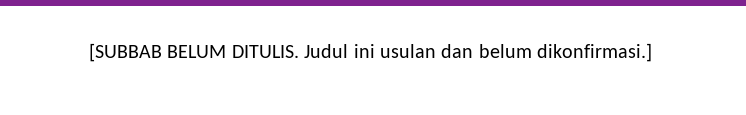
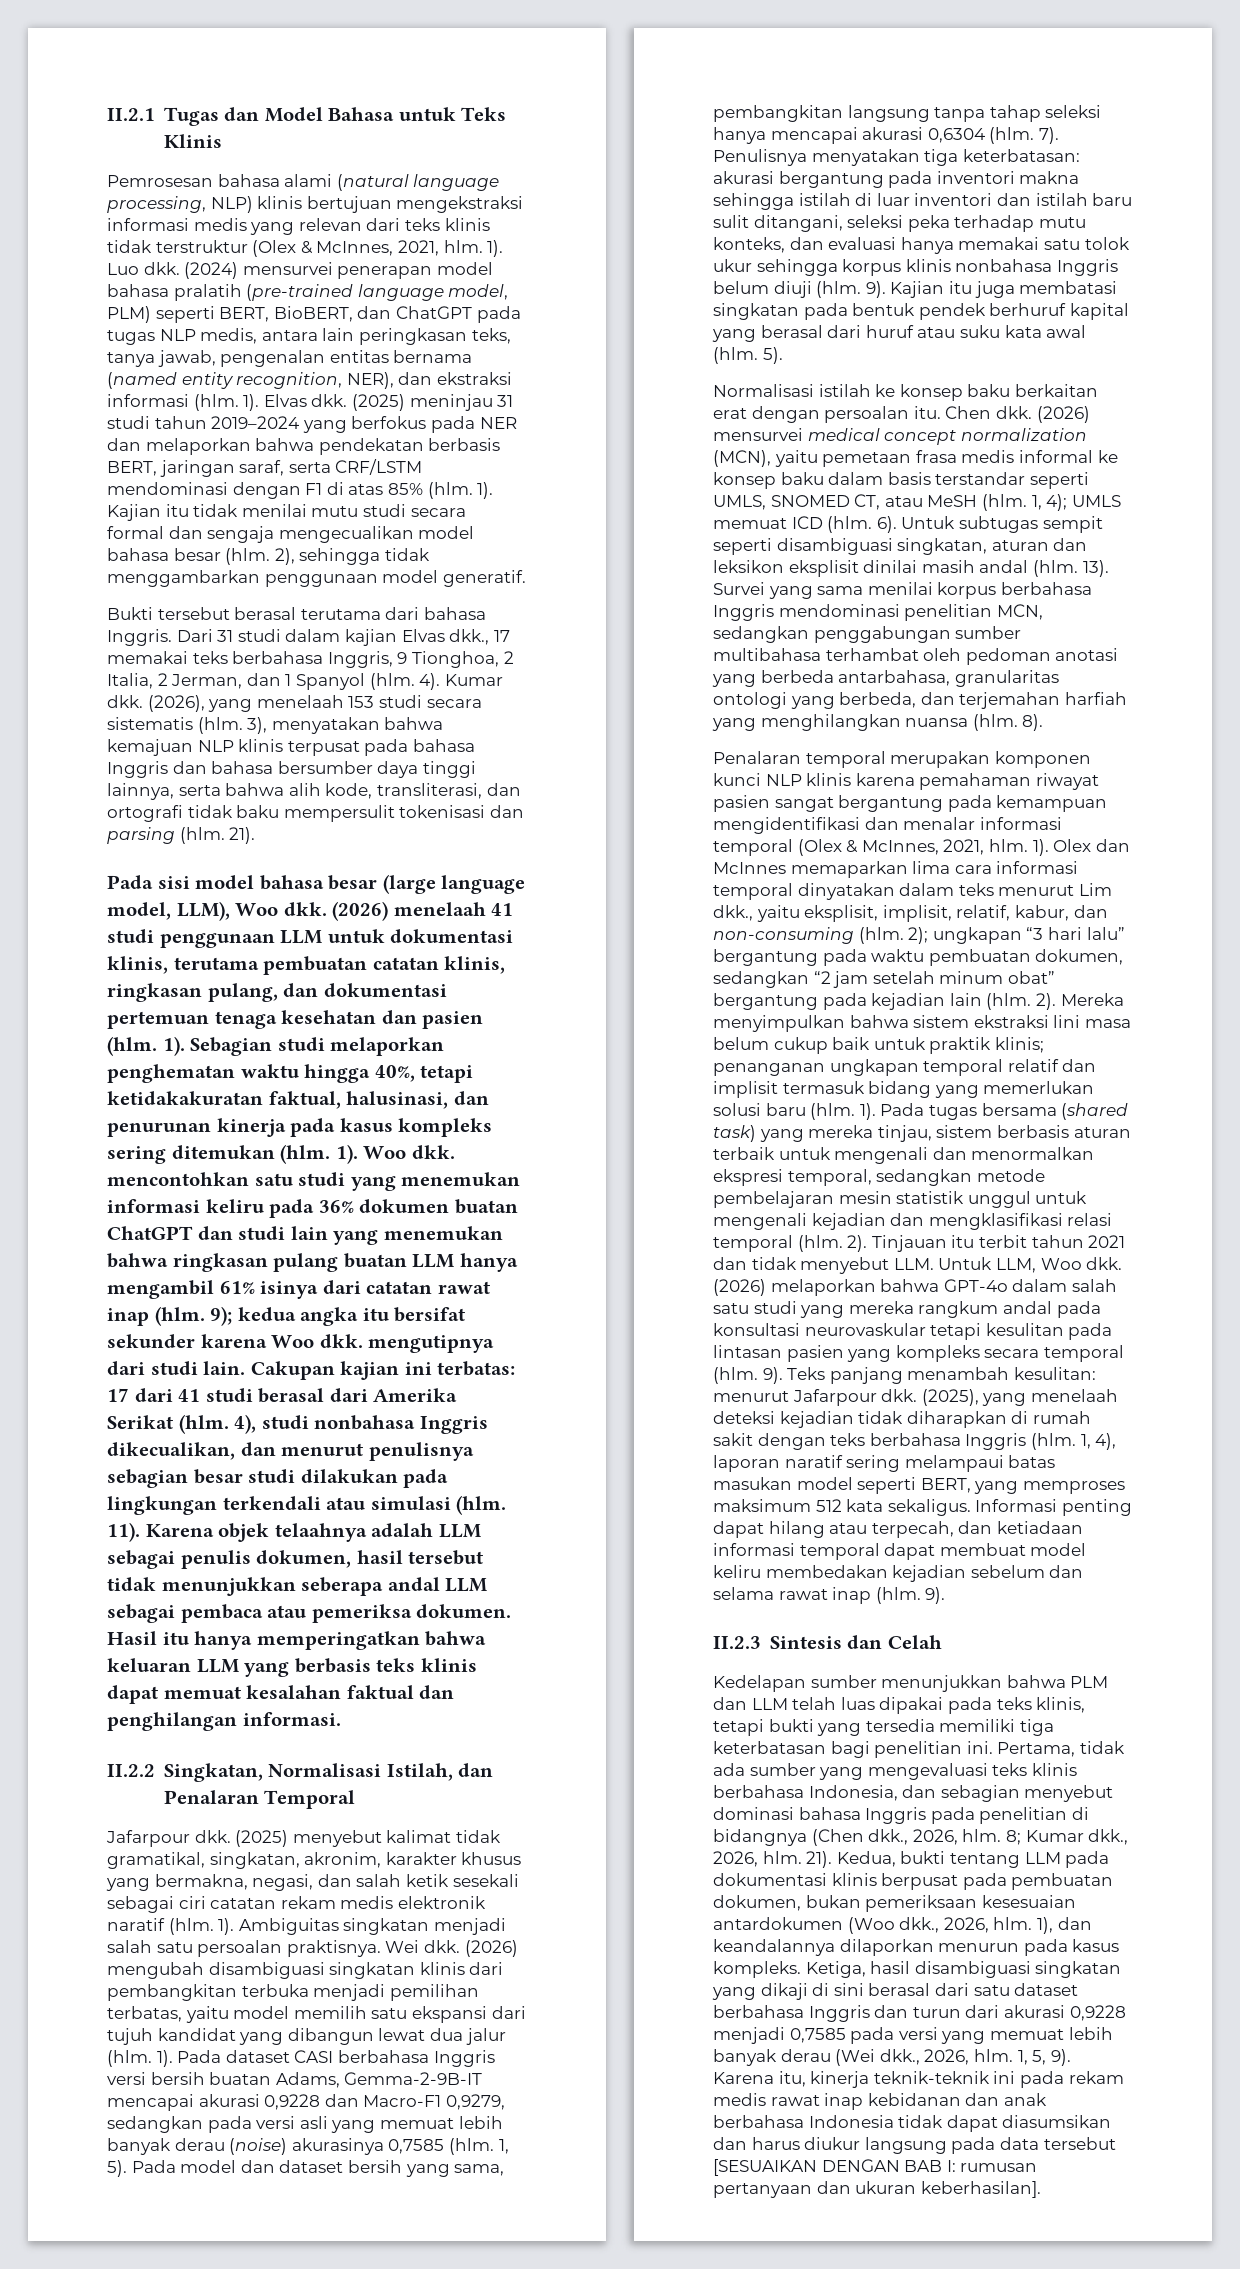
- [SUBBAB BELUM DITULIS. Judul ini usulan dan belum dikonfirmasi.]
+ II.2.1 Tugas dan Model Bahasa untuk Teks Klinis
+ Pemrosesan bahasa alami (natural language processing, NLP) klinis bertujuan mengekstraksi informasi medis yang relevan dari teks klinis tidak terstruktur (Olex & McInnes, 2021, hlm. 1). Luo dkk. (2024) mensurvei penerapan model bahasa pralatih (pre-trained language model, PLM) seperti BERT, BioBERT, dan ChatGPT pada tugas NLP medis, antara lain peringkasan teks, tanya jawab, pengenalan entitas bernama (named entity recognition, NER), dan ekstraksi informasi (hlm. 1). Elvas dkk. (2025) meninjau 31 studi tahun 2019–2024 yang berfokus pada NER dan melaporkan bahwa pendekatan berbasis BERT, jaringan saraf, serta CRF/LSTM mendominasi dengan F1 di atas 85% (hlm. 1). Kajian itu tidak menilai mutu studi secara formal dan sengaja mengecualikan model bahasa besar (hlm. 2), sehingga tidak menggambarkan penggunaan model generatif.
+ Bukti tersebut berasal terutama dari bahasa Inggris. Dari 31 studi dalam kajian Elvas dkk., 17 memakai teks berbahasa Inggris, 9 Tionghoa, 2 Italia, 2 Jerman, dan 1 Spanyol (hlm. 4). Kumar dkk. (2026), yang menelaah 153 studi secara sistematis (hlm. 3), menyatakan bahwa kemajuan NLP klinis terpusat pada bahasa Inggris dan bahasa bersumber daya tinggi lainnya, serta bahwa alih kode, transliterasi, dan ortografi tidak baku mempersulit tokenisasi dan parsing (hlm. 21).
+ Pada sisi model bahasa besar (large language model, LLM), Woo dkk. (2026) menelaah 41 studi penggunaan LLM untuk dokumentasi klinis, terutama pembuatan catatan klinis, ringkasan pulang, dan dokumentasi pertemuan tenaga kesehatan dan pasien (hlm. 1). Sebagian studi melaporkan penghematan waktu hingga 40%, tetapi ketidakakuratan faktual, halusinasi, dan penurunan kinerja pada kasus kompleks sering ditemukan (hlm. 1). Woo dkk. mencontohkan satu studi yang menemukan informasi keliru pada 36% dokumen buatan ChatGPT dan studi lain yang menemukan bahwa ringkasan pulang buatan LLM hanya mengambil 61% isinya dari catatan rawat inap (hlm. 9); kedua angka itu bersifat sekunder karena Woo dkk. mengutipnya dari studi lain. Cakupan kajian ini terbatas: 17 dari 41 studi berasal dari Amerika Serikat (hlm. 4), studi nonbahasa Inggris dikecualikan, dan menurut penulisnya sebagian besar studi dilakukan pada lingkungan terkendali atau simulasi (hlm. 11). Karena objek telaahnya adalah LLM sebagai penulis dokumen, hasil tersebut tidak menunjukkan seberapa andal LLM sebagai pembaca atau pemeriksa dokumen. Hasil itu hanya memperingatkan bahwa keluaran LLM yang berbasis teks klinis dapat memuat kesalahan faktual dan penghilangan informasi.
+ II.2.2 Singkatan, Normalisasi Istilah, dan Penalaran Temporal
+ Jafarpour dkk. (2025) menyebut kalimat tidak gramatikal, singkatan, akronim, karakter khusus yang bermakna, negasi, dan salah ketik sesekali sebagai ciri catatan rekam medis elektronik naratif (hlm. 1). Ambiguitas singkatan menjadi salah satu persoalan praktisnya. Wei dkk. (2026) mengubah disambiguasi singkatan klinis dari pembangkitan terbuka menjadi pemilihan terbatas, yaitu model memilih satu ekspansi dari tujuh kandidat yang dibangun lewat dua jalur (hlm. 1). Pada dataset CASI berbahasa Inggris versi bersih buatan Adams, Gemma-2-9B-IT mencapai akurasi 0,9228 dan Macro-F1 0,9279, sedangkan pada versi asli yang memuat lebih banyak derau (noise) akurasinya 0,7585 (hlm. 1, 5). Pada model dan dataset bersih yang sama, pembangkitan langsung tanpa tahap seleksi hanya mencapai akurasi 0,6304 (hlm. 7). Penulisnya menyatakan tiga keterbatasan: akurasi bergantung pada inventori makna sehingga istilah di luar inventori dan istilah baru sulit ditangani, seleksi peka terhadap mutu konteks, dan evaluasi hanya memakai satu tolok ukur sehingga korpus klinis nonbahasa Inggris belum diuji (hlm. 9). Kajian itu juga membatasi singkatan pada bentuk pendek berhuruf kapital yang berasal dari huruf atau suku kata awal (hlm. 5).
+ Normalisasi istilah ke konsep baku berkaitan erat dengan persoalan itu. Chen dkk. (2026) mensurvei medical concept normalization (MCN), yaitu pemetaan frasa medis informal ke konsep baku dalam basis terstandar seperti UMLS, SNOMED CT, atau MeSH (hlm. 1, 4); UMLS memuat ICD (hlm. 6). Untuk subtugas sempit seperti disambiguasi singkatan, aturan dan leksikon eksplisit dinilai masih andal (hlm. 13). Survei yang sama menilai korpus berbahasa Inggris mendominasi penelitian MCN, sedangkan penggabungan sumber multibahasa terhambat oleh pedoman anotasi yang berbeda antarbahasa, granularitas ontologi yang berbeda, dan terjemahan harfiah yang menghilangkan nuansa (hlm. 8).
+ Penalaran temporal merupakan komponen kunci NLP klinis karena pemahaman riwayat pasien sangat bergantung pada kemampuan mengidentifikasi dan menalar informasi temporal (Olex & McInnes, 2021, hlm. 1). Olex dan McInnes memaparkan lima cara informasi temporal dinyatakan dalam teks menurut Lim dkk., yaitu eksplisit, implisit, relatif, kabur, dan non-consuming (hlm. 2); ungkapan “3 hari lalu” bergantung pada waktu pembuatan dokumen, sedangkan “2 jam setelah minum obat” bergantung pada kejadian lain (hlm. 2). Mereka menyimpulkan bahwa sistem ekstraksi lini masa belum cukup baik untuk praktik klinis; penanganan ungkapan temporal relatif dan implisit termasuk bidang yang memerlukan solusi baru (hlm. 1). Pada tugas bersama (shared task) yang mereka tinjau, sistem berbasis aturan terbaik untuk mengenali dan menormalkan ekspresi temporal, sedangkan metode pembelajaran mesin statistik unggul untuk mengenali kejadian dan mengklasifikasi relasi temporal (hlm. 2). Tinjauan itu terbit tahun 2021 dan tidak menyebut LLM. Untuk LLM, Woo dkk. (2026) melaporkan bahwa GPT-4o dalam salah satu studi yang mereka rangkum andal pada konsultasi neurovaskular tetapi kesulitan pada lintasan pasien yang kompleks secara temporal (hlm. 9). Teks panjang menambah kesulitan: menurut Jafarpour dkk. (2025), yang menelaah deteksi kejadian tidak diharapkan di rumah sakit dengan teks berbahasa Inggris (hlm. 1, 4), laporan naratif sering melampaui batas masukan model seperti BERT, yang memproses maksimum 512 kata sekaligus. Informasi penting dapat hilang atau terpecah, dan ketiadaan informasi temporal dapat membuat model keliru membedakan kejadian sebelum dan selama rawat inap (hlm. 9).
+ II.2.3 Sintesis dan Celah
+ Kedelapan sumber menunjukkan bahwa PLM dan LLM telah luas dipakai pada teks klinis, tetapi bukti yang tersedia memiliki tiga keterbatasan bagi penelitian ini. Pertama, tidak ada sumber yang mengevaluasi teks klinis berbahasa Indonesia, dan sebagian menyebut dominasi bahasa Inggris pada penelitian di bidangnya (Chen dkk., 2026, hlm. 8; Kumar dkk., 2026, hlm. 21). Kedua, bukti tentang LLM pada dokumentasi klinis berpusat pada pembuatan dokumen, bukan pemeriksaan kesesuaian antardokumen (Woo dkk., 2026, hlm. 1), dan keandalannya dilaporkan menurun pada kasus kompleks. Ketiga, hasil disambiguasi singkatan yang dikaji di sini berasal dari satu dataset berbahasa Inggris dan turun dari akurasi 0,9228 menjadi 0,7585 pada versi yang memuat lebih banyak derau (Wei dkk., 2026, hlm. 1, 5, 9). Karena itu, kinerja teknik-teknik ini pada rekam medis rawat inap kebidanan dan anak berbahasa Indonesia tidak dapat diasumsikan dan harus diukur langsung pada data tersebut [SESUAIKAN DENGAN BAB I: rumusan pertanyaan dan ukuran keberhasilan].

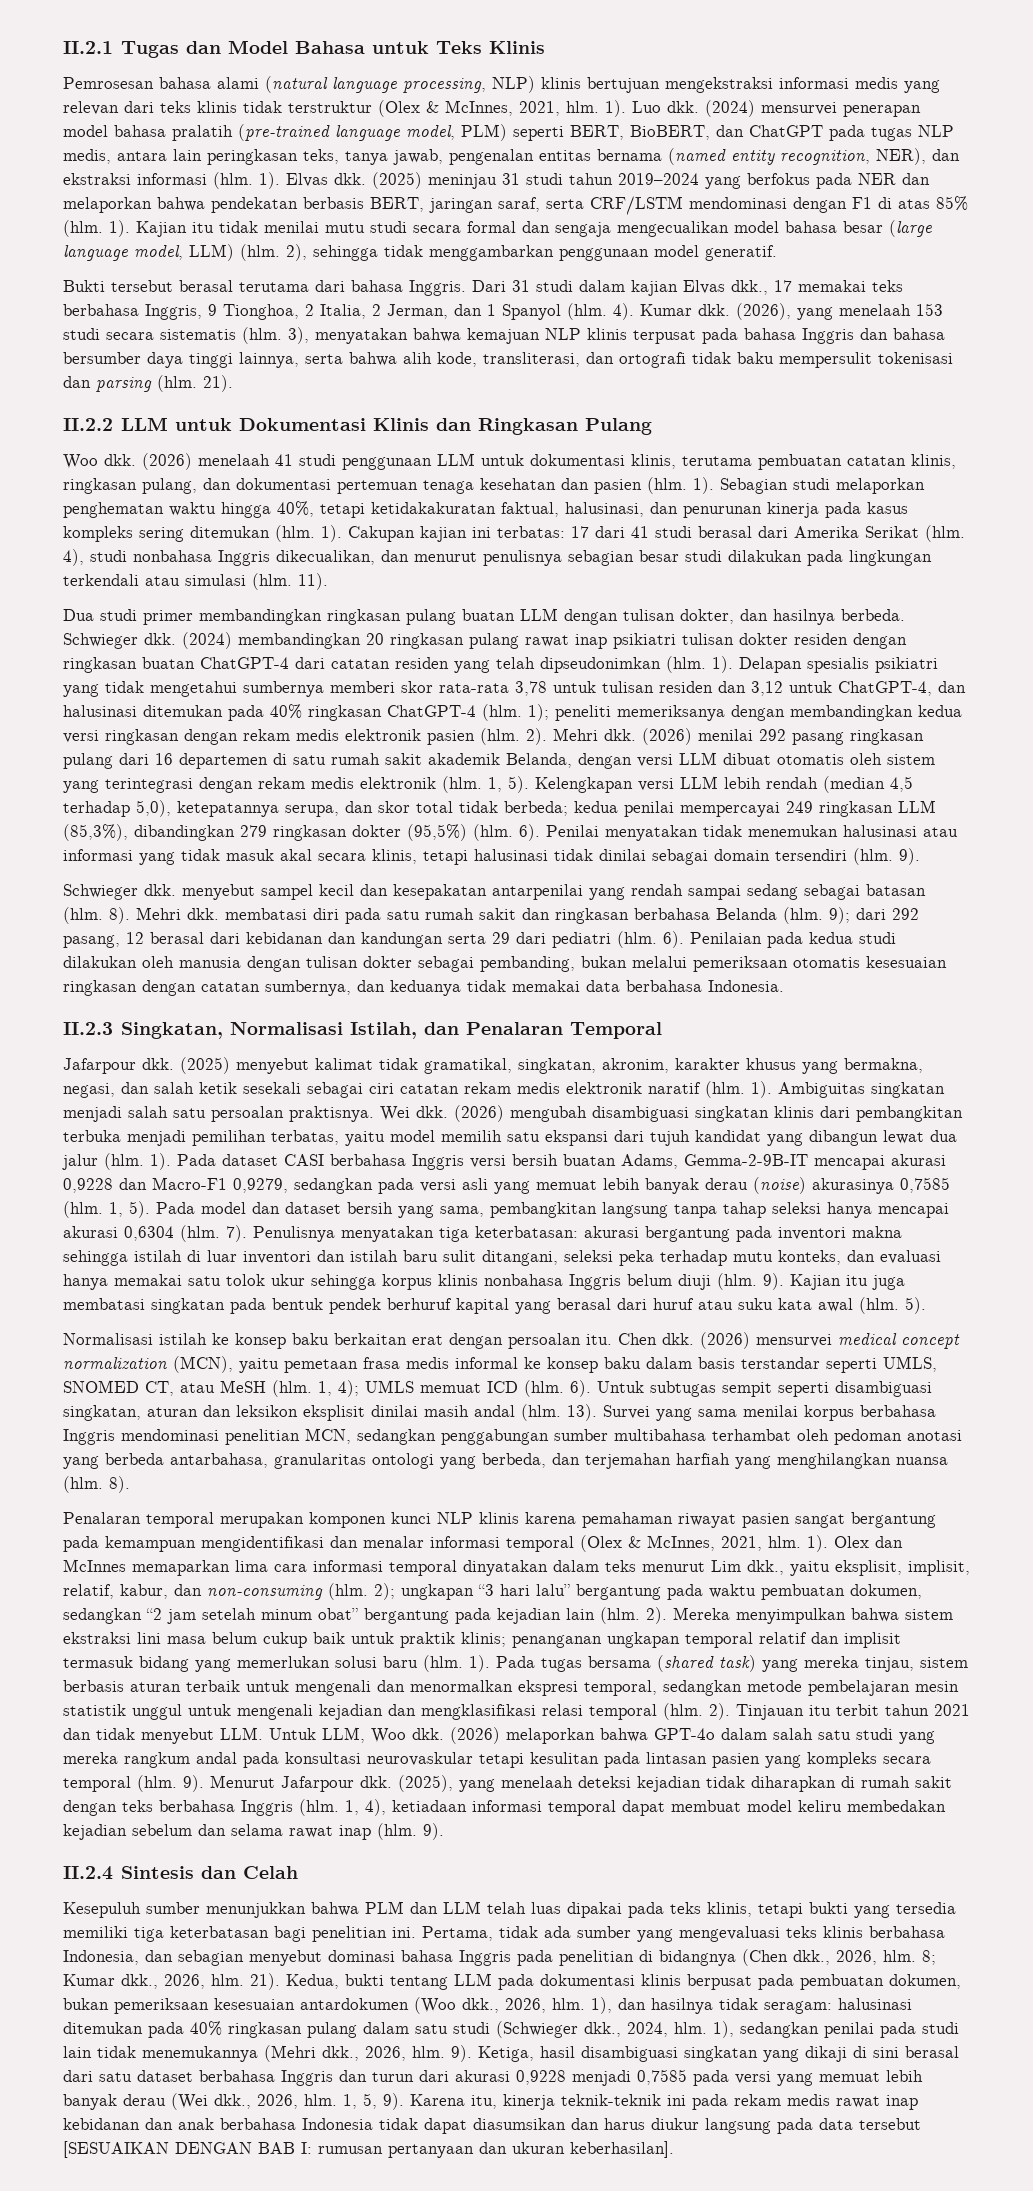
- Kajian itu tidak menilai mutu studi secara formal dan sengaja mengecualikan model bahasa besar (hlm.
+ Kajian itu tidak menilai mutu studi secara formal dan sengaja mengecualikan model bahasa besar (large language model, LLM) (hlm.
- Pada sisi model bahasa besar (large language model, LLM), Woo dkk.
+ II.2.2 LLM untuk Dokumentasi Klinis dan Ringkasan Pulang
+ Woo dkk.
- Woo dkk. mencontohkan satu studi yang menemukan informasi keliru pada 36% dokumen buatan ChatGPT dan studi lain yang menemukan bahwa ringkasan pulang buatan LLM hanya mengambil 61% isinya dari catatan rawat inap (hlm. 9); kedua angka itu bersifat sekunder karena Woo dkk. mengutipnya dari studi lain.
- 11). Karena objek telaahnya adalah LLM sebagai penulis dokumen, hasil tersebut tidak menunjukkan seberapa andal LLM sebagai pembaca atau pemeriksa dokumen. Hasil itu hanya memperingatkan bahwa keluaran LLM yang berbasis teks klinis dapat memuat kesalahan faktual dan penghilangan informasi.
- II.2.2 Singkatan, Normalisasi Istilah, dan Penalaran Temporal
+ 11).
+ Dua studi primer membandingkan ringkasan pulang buatan LLM dengan tulisan dokter, dan hasilnya berbeda. Schwieger dkk. (2024) membandingkan 20 ringkasan pulang rawat inap psikiatri tulisan dokter residen dengan ringkasan buatan ChatGPT-4 dari catatan residen yang telah dipseudonimkan (hlm. 1). Delapan spesialis psikiatri yang tidak mengetahui sumbernya memberi skor rata-rata 3,78 untuk tulisan residen dan 3,12 untuk ChatGPT-4, dan halusinasi ditemukan pada 40% ringkasan ChatGPT-4 (hlm. 1); peneliti memeriksanya dengan membandingkan kedua versi ringkasan dengan rekam medis elektronik pasien (hlm. 2). Mehri dkk. (2026) menilai 292 pasang ringkasan pulang dari 16 departemen di satu rumah sakit akademik Belanda, dengan versi LLM dibuat otomatis oleh sistem yang terintegrasi dengan rekam medis elektronik (hlm. 1, 5). Kelengkapan versi LLM lebih rendah (median 4,5 terhadap 5,0), ketepatannya serupa, dan skor total tidak berbeda; kedua penilai mempercayai 249 ringkasan LLM (85,3%), dibandingkan 279 ringkasan dokter (95,5%) (hlm. 6). Penilai menyatakan tidak menemukan halusinasi atau informasi yang tidak masuk akal secara klinis, tetapi halusinasi tidak dinilai sebagai domain tersendiri (hlm. 9).
+ Schwieger dkk. menyebut sampel kecil dan kesepakatan antarpenilai yang rendah sampai sedang sebagai batasan (hlm. 8). Mehri dkk. membatasi diri pada satu rumah sakit dan ringkasan berbahasa Belanda (hlm. 9); dari 292 pasang, 12 berasal dari kebidanan dan kandungan serta 29 dari pediatri (hlm. 6). Penilaian pada kedua studi dilakukan oleh manusia dengan tulisan dokter sebagai pembanding, bukan melalui pemeriksaan otomatis kesesuaian ringkasan dengan catatan sumbernya, dan keduanya tidak memakai data berbahasa Indonesia.
+ II.2.3 Singkatan, Normalisasi Istilah, dan Penalaran Temporal
- Teks panjang menambah kesulitan: menurut Jafarpour dkk.
+ Menurut Jafarpour dkk.
- 1, 4), laporan naratif sering melampaui batas masukan model seperti BERT, yang memproses maksimum 512 kata sekaligus. Informasi penting dapat hilang atau terpecah, dan ketiadaan informasi temporal dapat membuat model keliru membedakan kejadian sebelum dan selama rawat inap (hlm.
+ 1, 4), ketiadaan informasi temporal dapat membuat model keliru membedakan kejadian sebelum dan selama rawat inap (hlm.
- II.2.3 Sintesis dan Celah
+ II.2.4 Sintesis dan Celah
- Kedelapan sumber menunjukkan bahwa PLM dan LLM telah luas dipakai pada teks klinis, tetapi bukti yang tersedia memiliki tiga keterbatasan bagi penelitian ini.
+ Kesepuluh sumber menunjukkan bahwa PLM dan LLM telah luas dipakai pada teks klinis, tetapi bukti yang tersedia memiliki tiga keterbatasan bagi penelitian ini.
- 1), dan keandalannya dilaporkan menurun pada kasus kompleks.
+ 1), dan hasilnya tidak seragam: halusinasi ditemukan pada 40% ringkasan pulang dalam satu studi (Schwieger dkk., 2024, hlm. 1), sedangkan penilai pada studi lain tidak menemukannya (Mehri dkk., 2026, hlm. 9).

